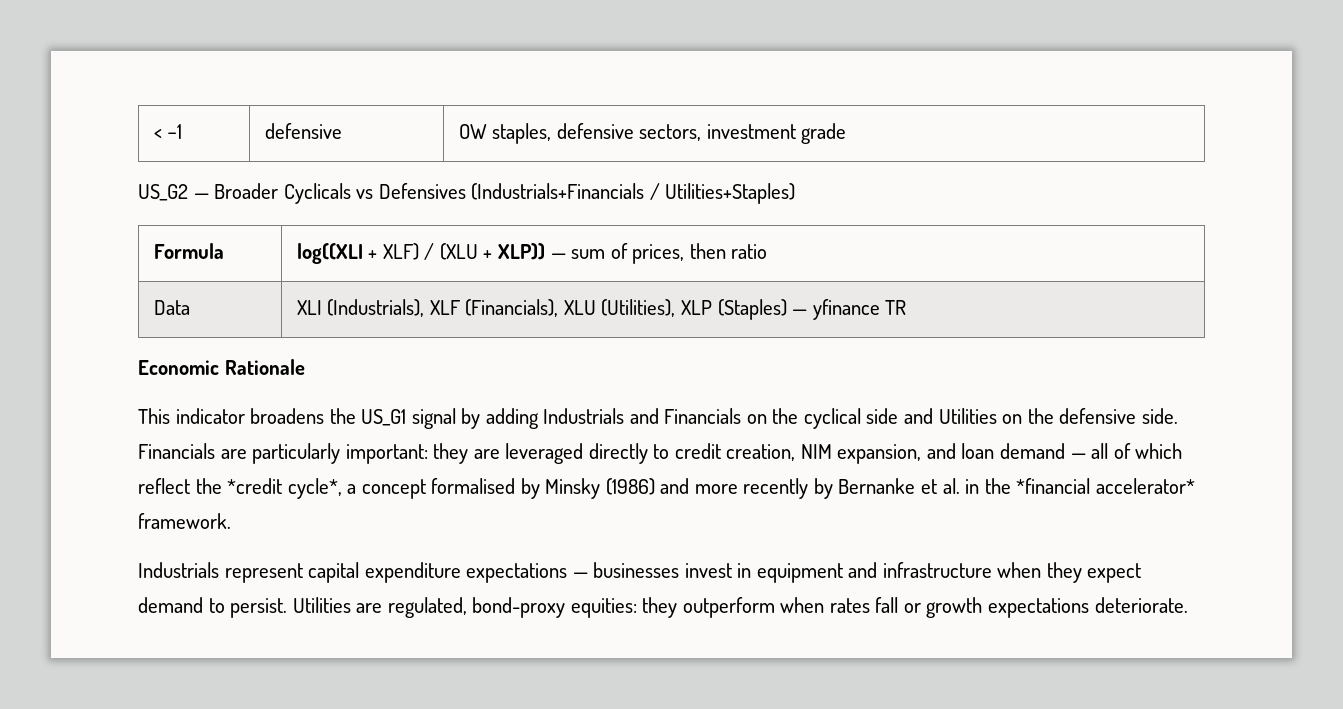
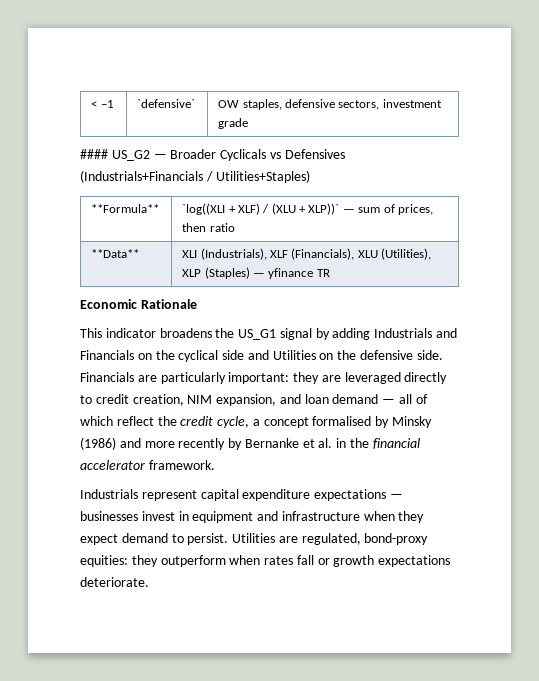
- < −1 | defensive | OW staples, defensive sectors, investment grade
+ < −1 | `defensive` | OW staples, defensive sectors, investment grade
- US_G2 — Broader Cyclicals vs Defensives (Industrials+Financials / Utilities+Staples)
+ #### US_G2 — Broader Cyclicals vs Defensives (Industrials+Financials / Utilities+Staples)
- Formula | log((XLI + XLF) / (XLU + XLP)) — sum of prices, then ratio
+ **Formula** | `log((XLI + XLF) / (XLU + XLP))` — sum of prices, then ratio
- Data | XLI (Industrials), XLF (Financials), XLU (Utilities), XLP (Staples) — yfinance TR
+ **Data** | XLI (Industrials), XLF (Financials), XLU (Utilities), XLP (Staples) — yfinance TR
- Financials are particularly important: they are leveraged directly to credit creation, NIM expansion, and loan demand — all of which reflect the *credit cycle*, a concept formalised by Minsky (1986) and more recently by Bernanke et al. in the *financial accelerator* framework.
+ Financials are particularly important: they are leveraged directly to credit creation, NIM expansion, and loan demand — all of which reflect the credit cycle, a concept formalised by Minsky (1986) and more recently by Bernanke et al. in the financial accelerator framework.

